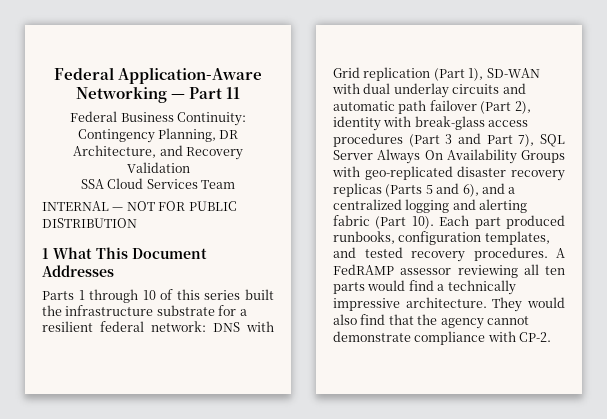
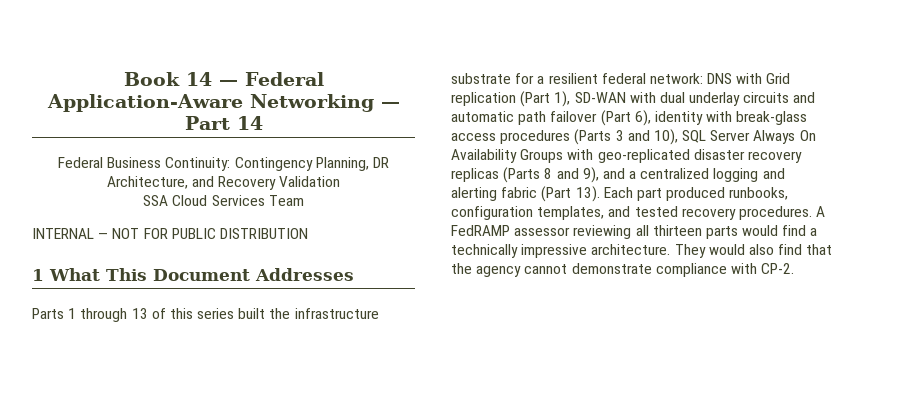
- Federal Application-Aware Networking — Part 11
+ Book 14 — Federal Application-Aware Networking — Part 14
- Parts 1 through 10 of this series built the infrastructure substrate for a resilient federal network: DNS with Grid replication (Part 1), SD-WAN with dual underlay circuits and automatic path failover (Part 2), identity with break-glass access procedures (Part 3 and Part 7), SQL Server Always On Availability Groups with geo-replicated disaster recovery replicas (Parts 5 and 6), and a centralized logging and alerting fabric (Part 10).
+ Parts 1 through 13 of this series built the infrastructure substrate for a resilient federal network: DNS with Grid replication (Part 1), SD-WAN with dual underlay circuits and automatic path failover (Part 6), identity with break-glass access procedures (Parts 3 and 10), SQL Server Always On Availability Groups with geo-replicated disaster recovery replicas (Parts 8 and 9), and a centralized logging and alerting fabric (Part 13).
- A FedRAMP assessor reviewing all ten parts would find a technically impressive architecture.
+ A FedRAMP assessor reviewing all thirteen parts would find a technically impressive architecture.

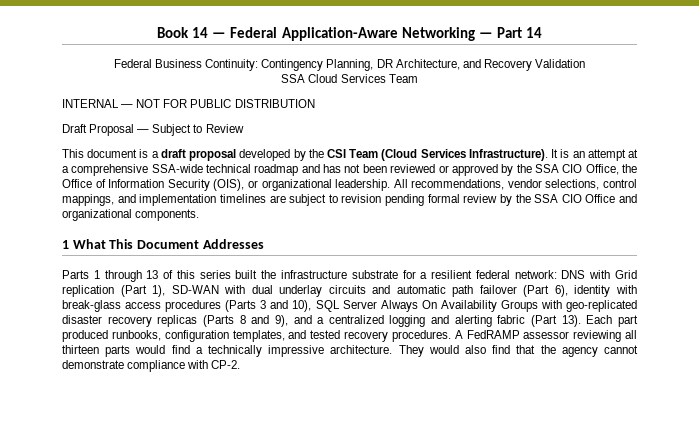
+ Draft Proposal — Subject to Review
+ This document is a draft proposal developed by the CSI Team (Cloud Services Infrastructure). It is an attempt at a comprehensive SSA-wide technical roadmap and has not been reviewed or approved by the SSA CIO Office, the Office of Information Security (OIS), or organizational leadership. All recommendations, vendor selections, control mappings, and implementation timelines are subject to revision pending formal review by the SSA CIO Office and organizational components.

